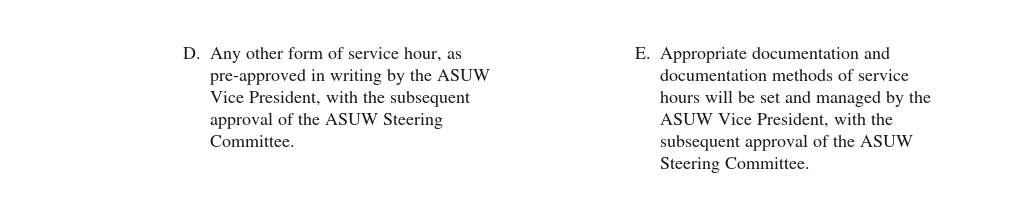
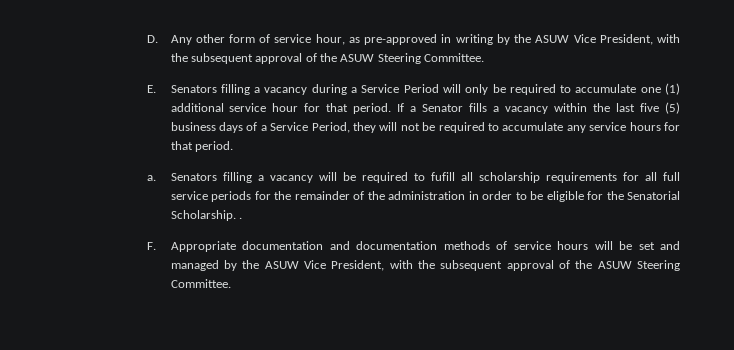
- E. Appropriate documentation and documentation methods of service hours will be set and managed by the ASUW Vice President, with the subsequent approval of the ASUW Steering Committee.
+ E. Senators filling a vacancy during a Service Period will only be required to accumulate one (1) additional service hour for that period. If a Senator fills a vacancy within the last five (5) business days of a Service Period, they will not be required to accumulate any service hours for that period.
+ a. Senators filling a vacancy will be required to fufill all scholarship requirements for all full service periods for the remainder of the administration in order to be eligible for the Senatorial Scholarship. .
+ F. Appropriate documentation and documentation methods of service hours will be set and managed by the ASUW Vice President, with the subsequent approval of the ASUW Steering Committee.

